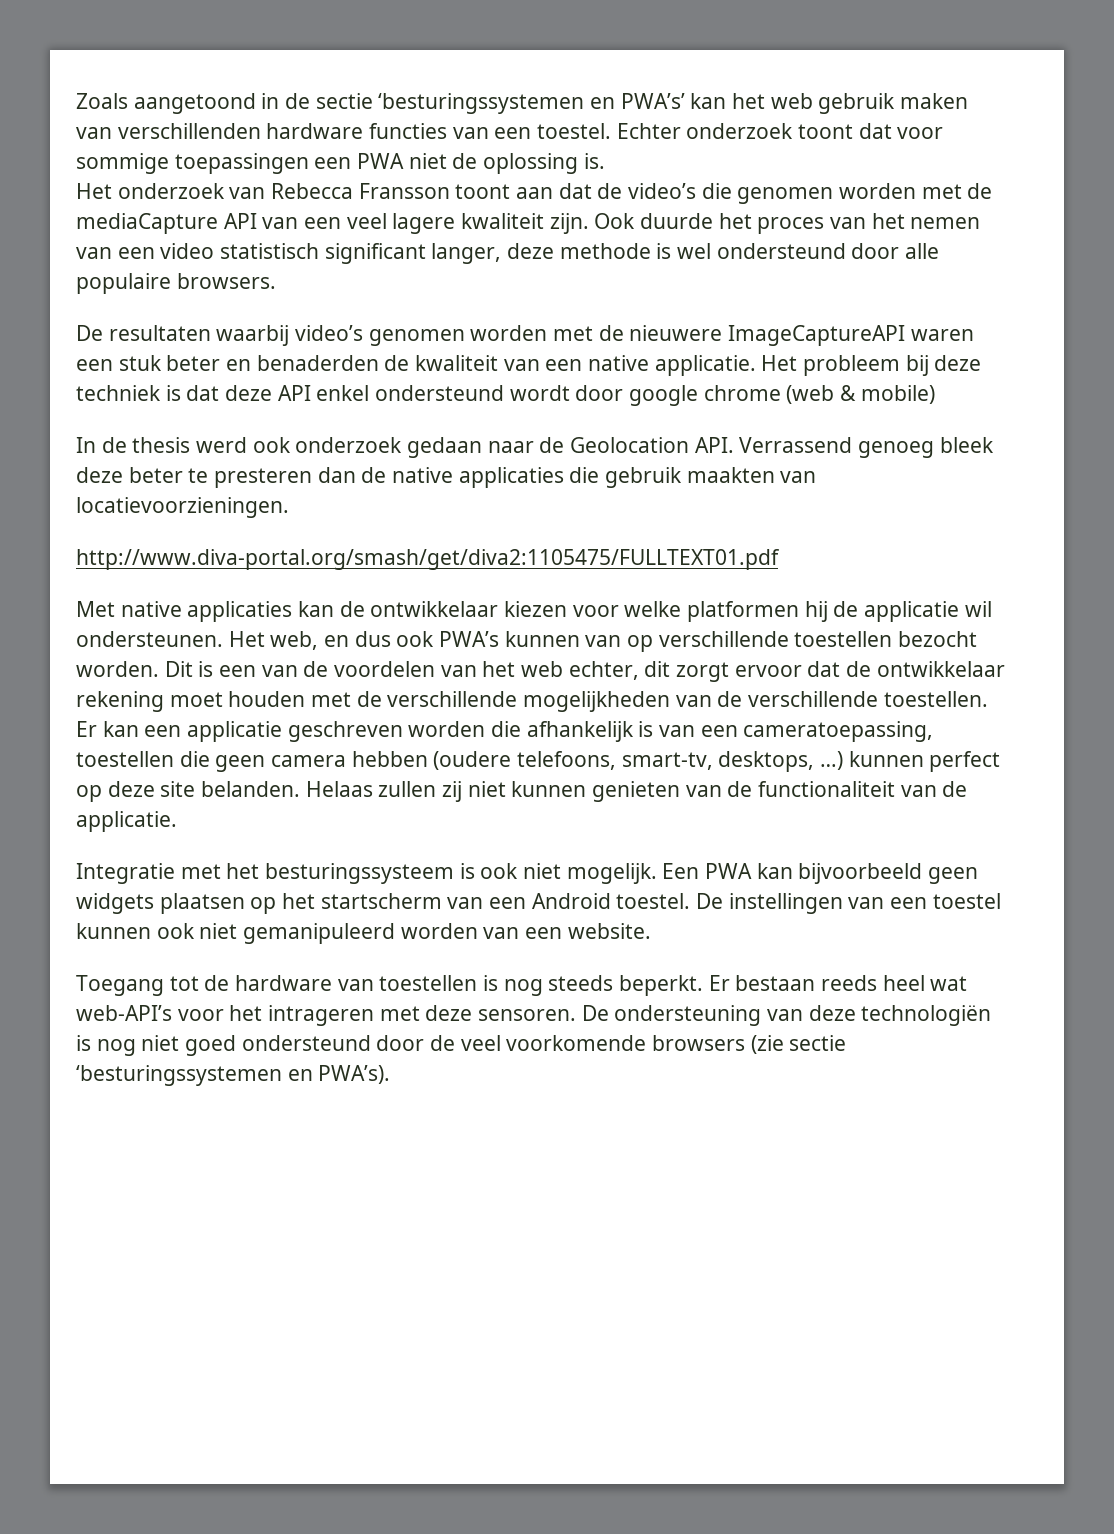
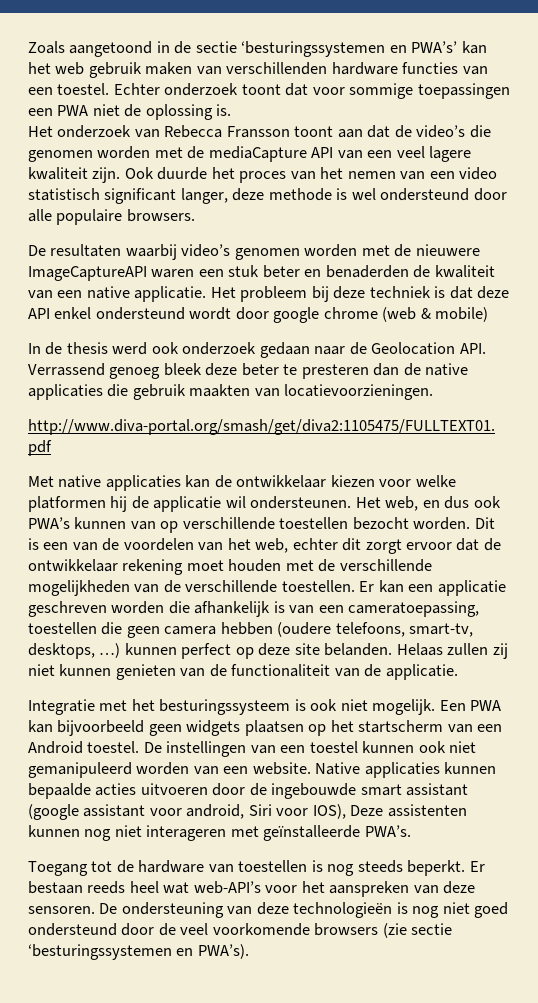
- Dit is een van de voordelen van het web echter, dit zorgt ervoor dat de ontwikkelaar rekening moet houden met de verschillende mogelijkheden van de verschillende toestellen.
+ Dit is een van de voordelen van het web, echter dit zorgt ervoor dat de ontwikkelaar rekening moet houden met de verschillende mogelijkheden van de verschillende toestellen.
+ Native applicaties kunnen bepaalde acties uitvoeren door de ingebouwde smart assistant (google assistant voor android, Siri voor IOS), Deze assistenten kunnen nog niet interageren met geïnstalleerde PWA’s.
- Er bestaan reeds heel wat web-API’s voor het intrageren met deze sensoren.
+ Er bestaan reeds heel wat web-API’s voor het aanspreken van deze sensoren.
- De ondersteuning van deze technologiën is nog niet goed ondersteund door de veel voorkomende browsers (zie sectie ‘besturingssystemen en PWA’s).
+ De ondersteuning van deze technologieën is nog niet goed ondersteund door de veel voorkomende browsers (zie sectie ‘besturingssystemen en PWA’s).

